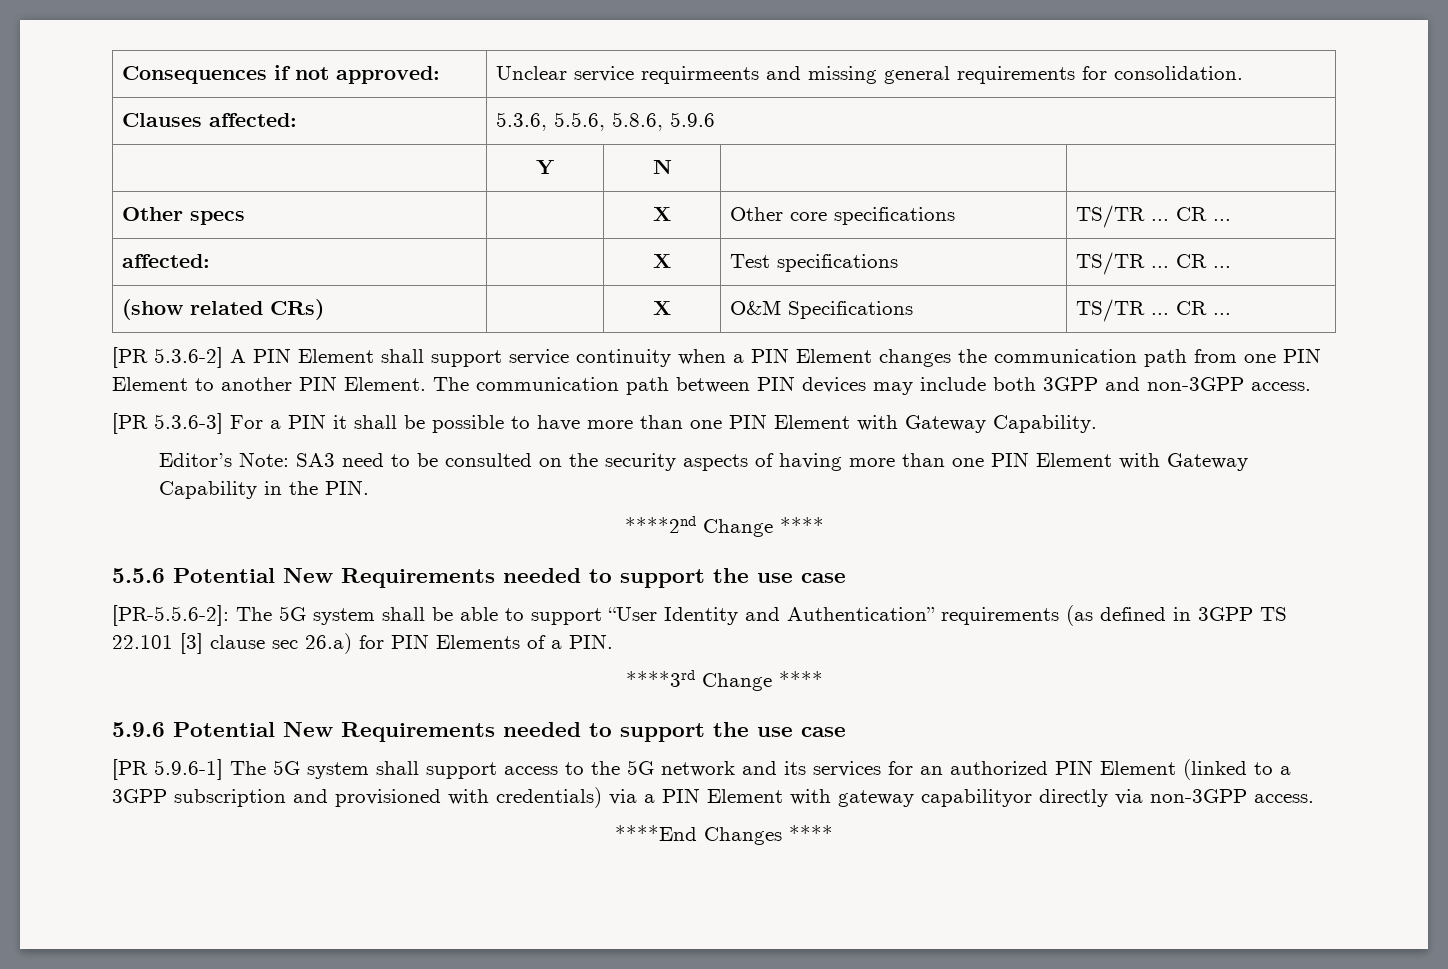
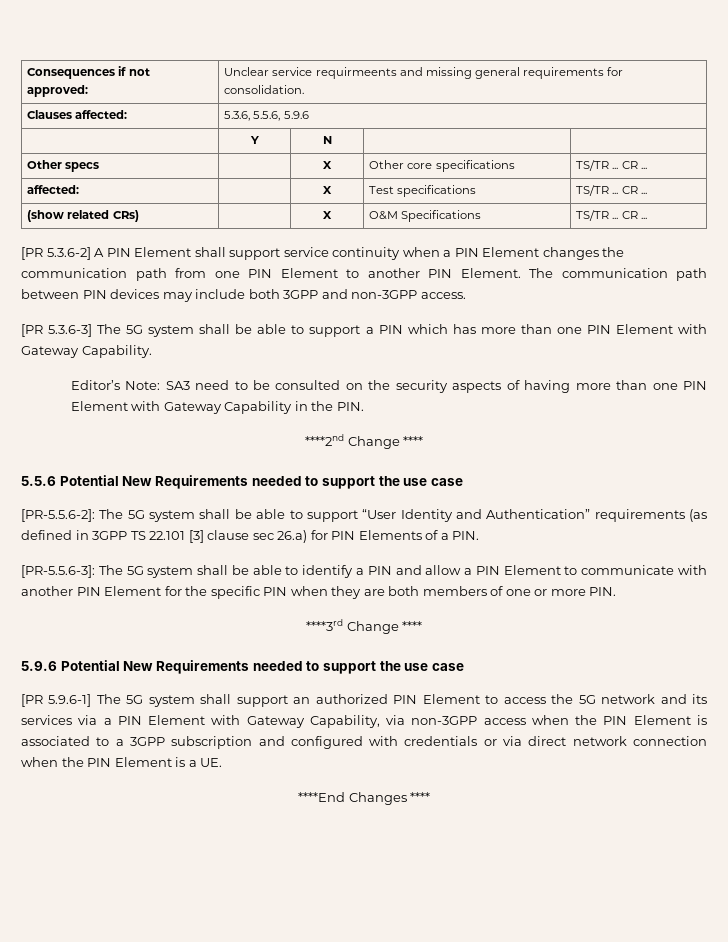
- Clauses affected: | 5.3.6, 5.5.6, 5.8.6, 5.9.6
+ Clauses affected: | 5.3.6, 5.5.6, 5.9.6
- [PR 5.3.6-3] For a PIN it shall be possible to have more than one PIN Element with Gateway Capability.
+ [PR 5.3.6-3] The 5G system shall be able to support a PIN which has more than one PIN Element with Gateway Capability.
+ [PR-5.5.6-3]: The 5G system shall be able to identify a PIN and allow a PIN Element to communicate with another PIN Element for the specific PIN when they are both members of one or more PIN.
- [PR 5.9.6-1] The 5G system shall support access to the 5G network and its services for an authorized PIN Element (linked to a 3GPP subscription and provisioned with credentials) via a PIN Element with gateway capabilityor directly via non-3GPP access.
+ [PR 5.9.6-1] The 5G system shall support an authorized PIN Element to access the 5G network and its services via a PIN Element with Gateway Capability, via non-3GPP access when the PIN Element is associated to a 3GPP subscription and configured with credentials or via direct network connection when the PIN Element is a UE.

